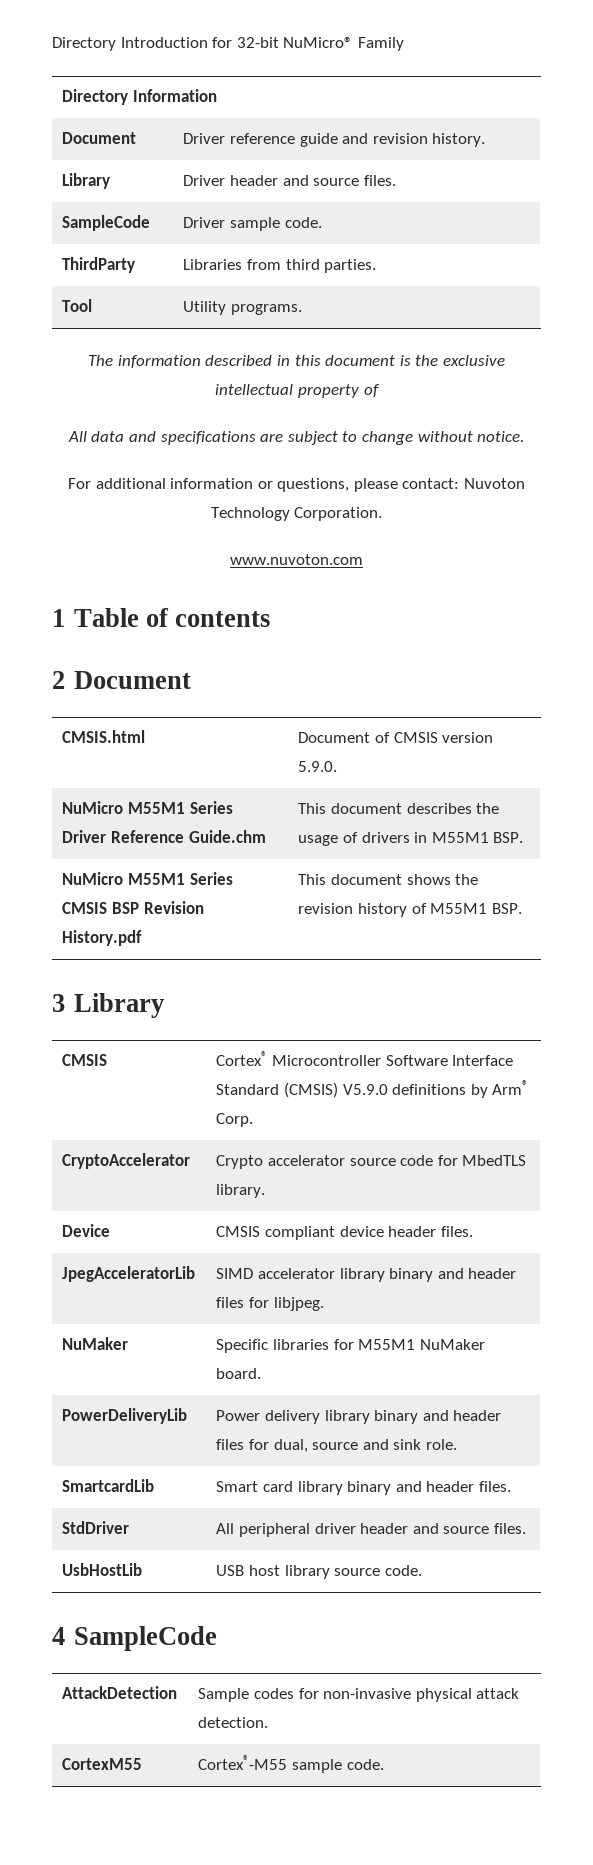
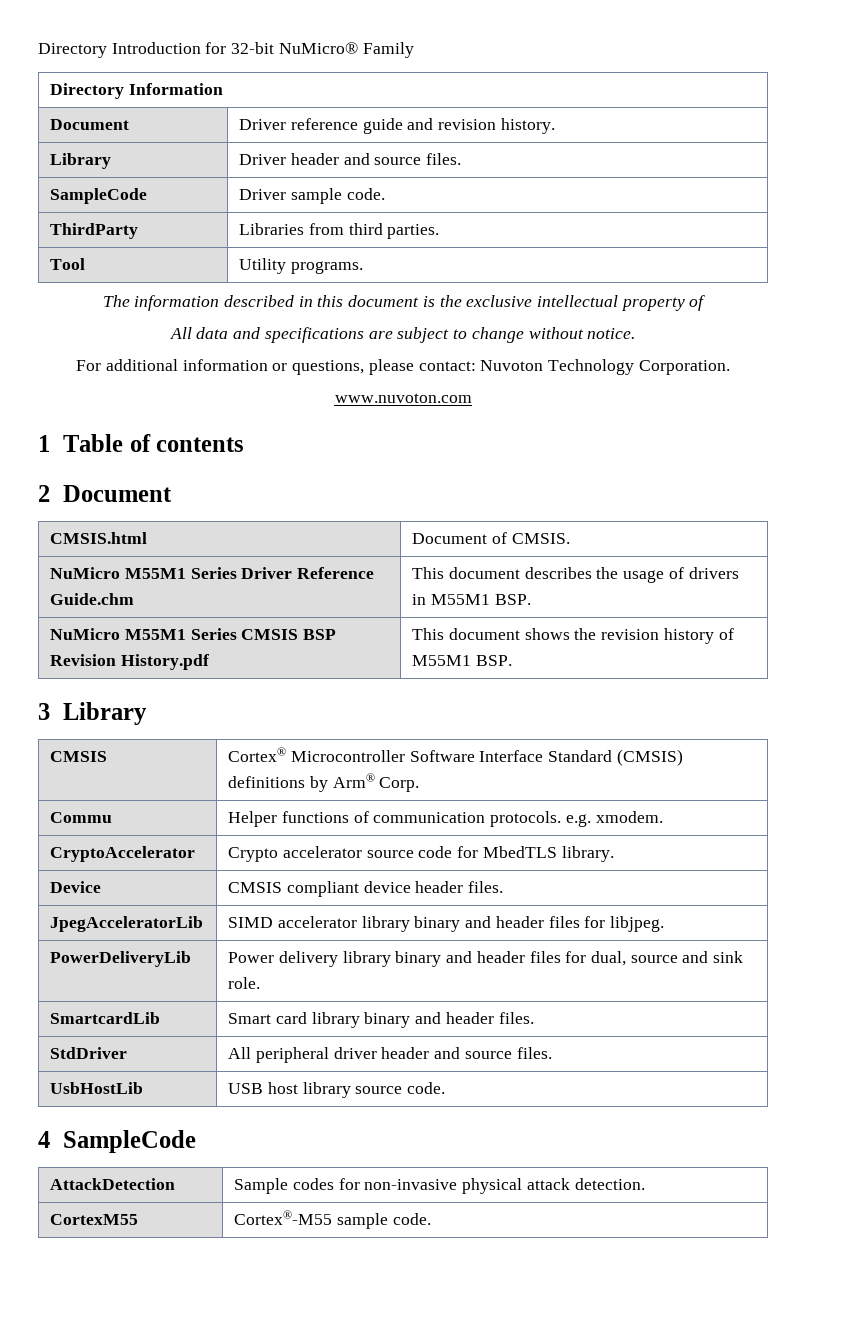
- CMSIS.html | Document of CMSIS version 5.9.0.
+ CMSIS.html | Document of CMSIS.
- CMSIS | Cortex® Microcontroller Software Interface Standard (CMSIS) V5.9.0 definitions by Arm® Corp.
+ CMSIS | Cortex® Microcontroller Software Interface Standard (CMSIS) definitions by Arm® Corp.
+ Commu | Helper functions of communication protocols. e.g. xmodem.
- NuMaker | Specific libraries for M55M1 NuMaker board.

